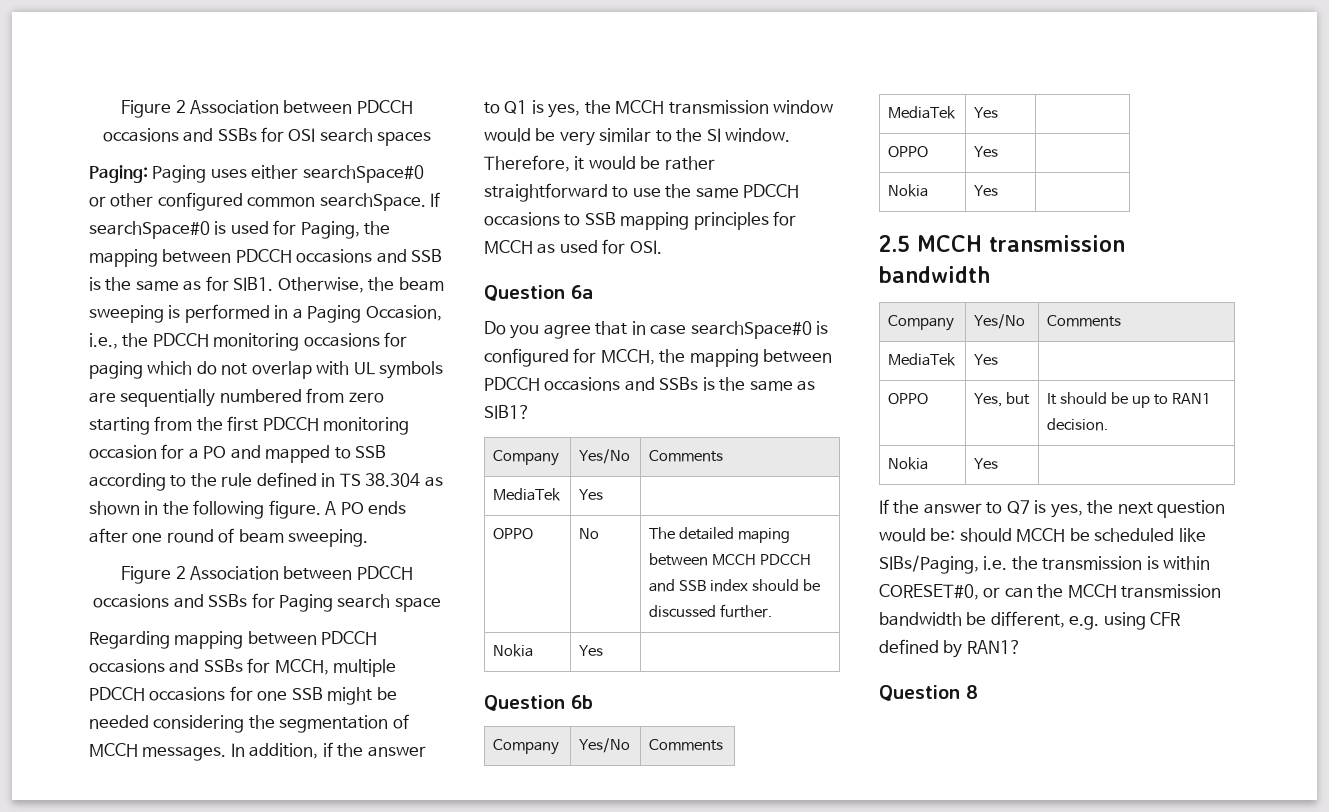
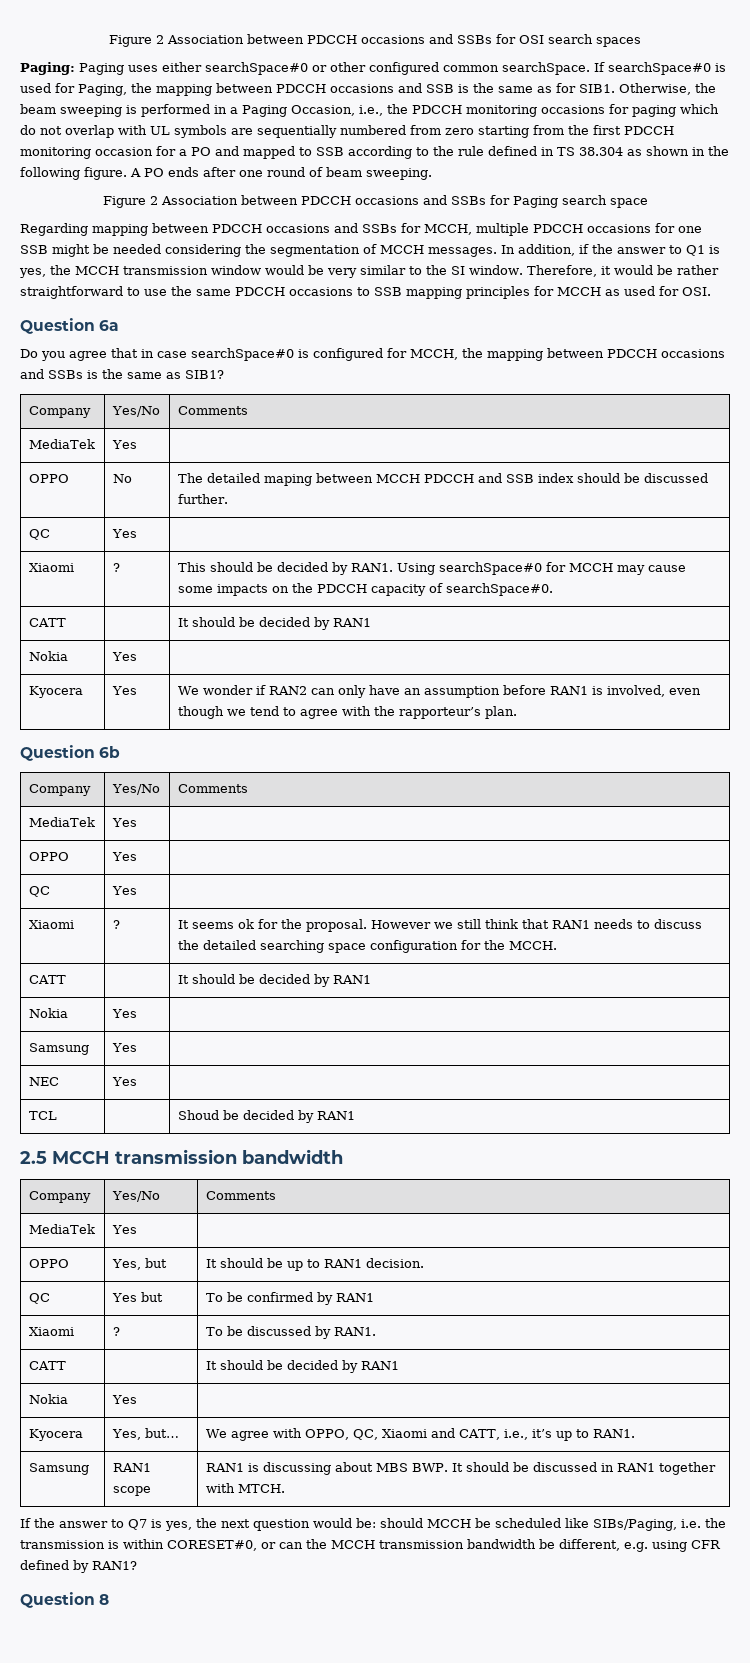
  OPPO | No | The detailed maping between MCCH PDCCH and SSB index should be discussed further.
+ QC | Yes |
+ Xiaomi | ? | This should be decided by RAN1. Using searchSpace#0 for MCCH may cause some impacts on the PDCCH capacity of searchSpace#0.
+ CATT | | It should be decided by RAN1
  Nokia | Yes |
+ Kyocera | Yes | We wonder if RAN2 can only have an assumption before RAN1 is involved, even though we tend to agree with the rapporteur’s plan.
  OPPO | Yes |
+ QC | Yes |
+ Xiaomi | ? | It seems ok for the proposal. However we still think that RAN1 needs to discuss the detailed searching space configuration for the MCCH.
+ CATT | | It should be decided by RAN1
  Nokia | Yes |
+ Samsung | Yes |
+ NEC | Yes |
+ TCL | | Shoud be decided by RAN1
  OPPO | Yes, but | It should be up to RAN1 decision.
+ QC | Yes but | To be confirmed by RAN1
+ Xiaomi | ? | To be discussed by RAN1.
+ CATT | | It should be decided by RAN1
  Nokia | Yes |
+ Kyocera | Yes, but… | We agree with OPPO, QC, Xiaomi and CATT, i.e., it’s up to RAN1.
+ Samsung | RAN1 scope | RAN1 is discussing about MBS BWP. It should be discussed in RAN1 together with MTCH.

